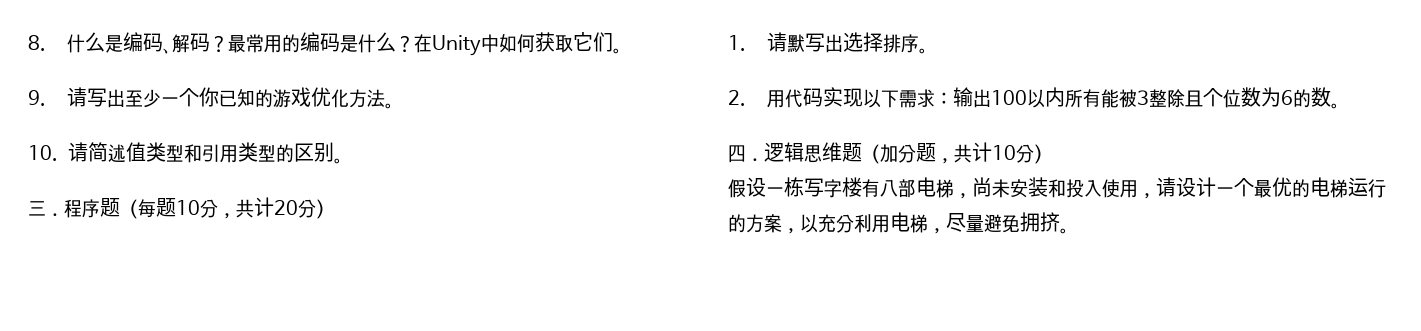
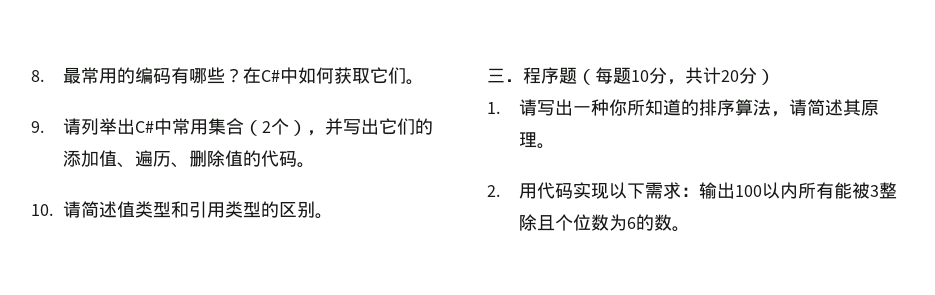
- 8.什么是编码、解码？最常用的编码是什么？在Unity中如何获取它们。
+ 8.最常用的编码有哪些？在C#中如何获取它们。
- 9.请写出至少一个你已知的游戏优化方法。
+ 9.请列举出C#中常用集合（2个），并写出它们的添加值、遍历、删除值的代码。
- 1.请默写出选择排序。
+ 1.请写出一种你所知道的排序算法，请简述其原理。
- 四．逻辑思维题（加分题，共计10分）
- 假设一栋写字楼有八部电梯，尚未安装和投入使用，请设计一个最优的电梯运行的方案，以充分利用电梯，尽量避免拥挤。

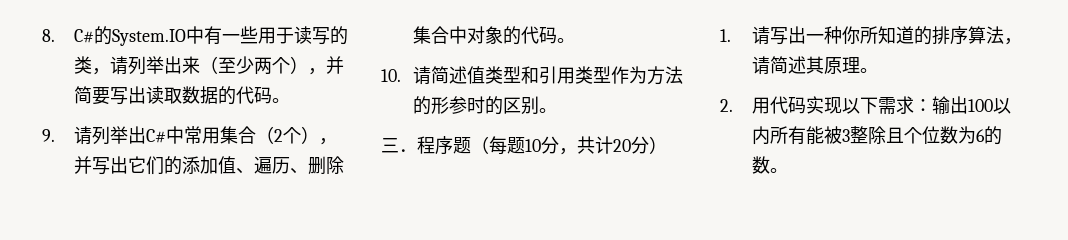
- 8.最常用的编码有哪些？在C#中如何获取它们。
+ 8. C#的System.IO中有一些用于读写的类，请列举出来（至少两个），并简要写出读取数据的代码。
- 9.请列举出C#中常用集合（2个），并写出它们的添加值、遍历、删除值的代码。
+ 9.请列举出C#中常用集合（2个），并写出它们的添加值、遍历、删除集合中对象的代码。
- 10.请简述值类型和引用类型的区别。
+ 10.请简述值类型和引用类型作为方法的形参时的区别。

